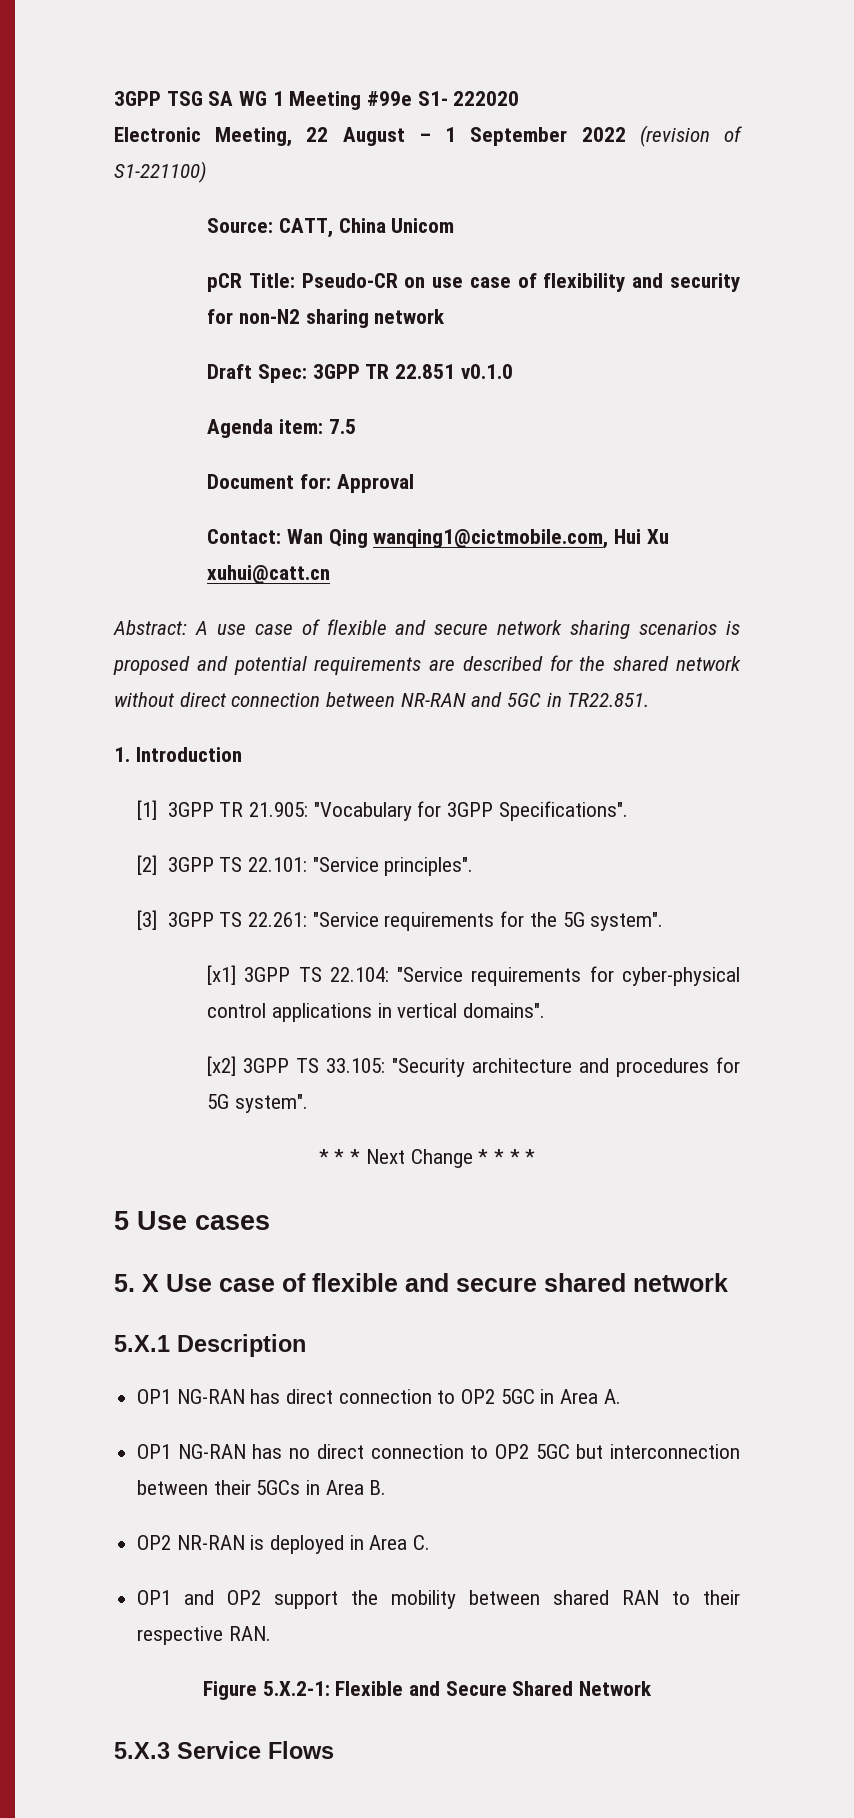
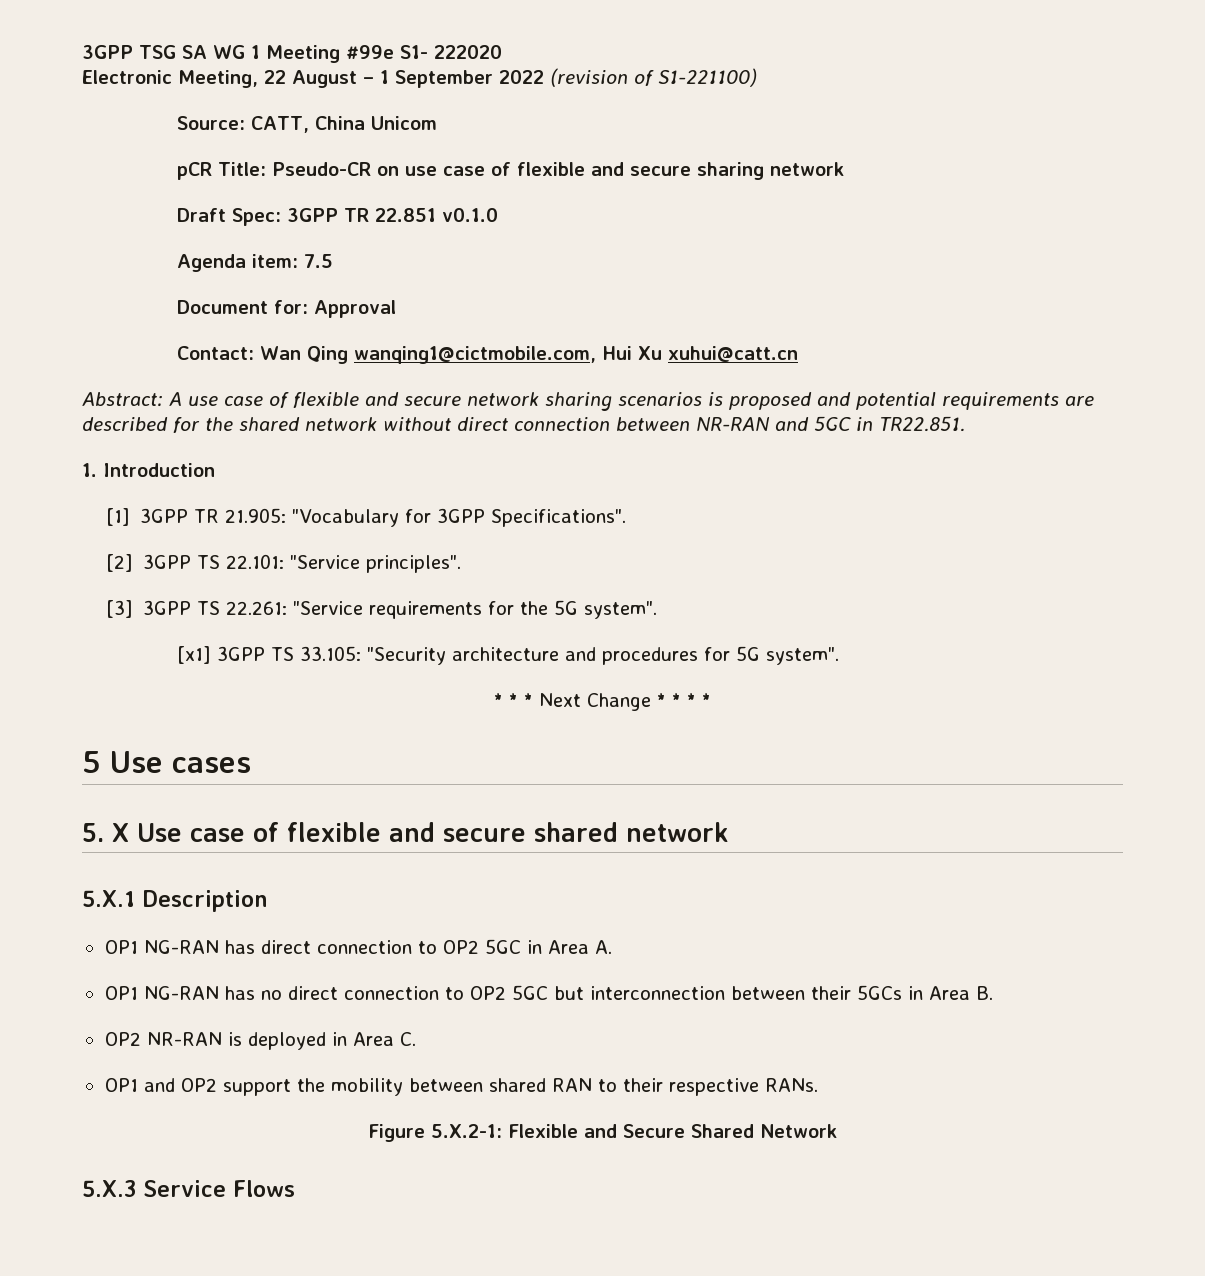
- pCR Title: Pseudo-CR on use case of flexibility and security for non-N2 sharing network
+ pCR Title: Pseudo-CR on use case of flexible and secure sharing network
- [x1] 3GPP TS 22.104: "Service requirements for cyber-physical control applications in vertical domains".
- [x2] 3GPP TS 33.105: "Security architecture and procedures for 5G system".
+ [x1] 3GPP TS 33.105: "Security architecture and procedures for 5G system".
- OP1 and OP2 support the mobility between shared RAN to their respective RAN.
+ OP1 and OP2 support the mobility between shared RAN to their respective RANs.

